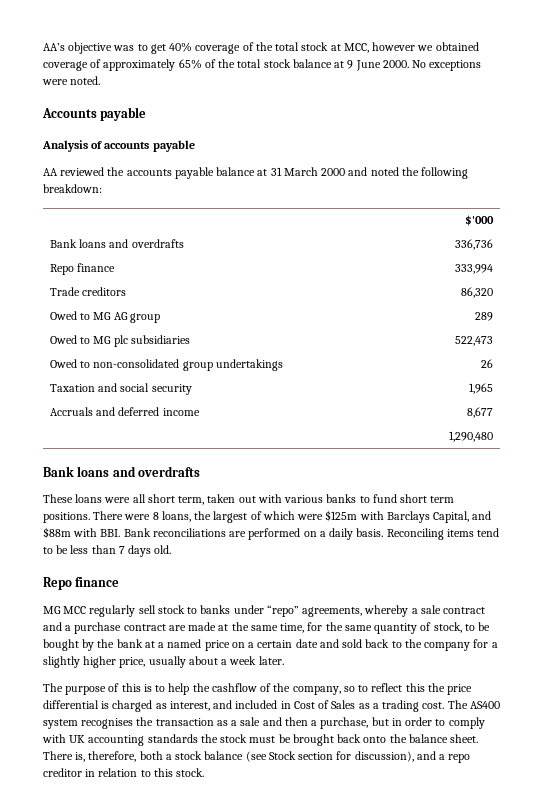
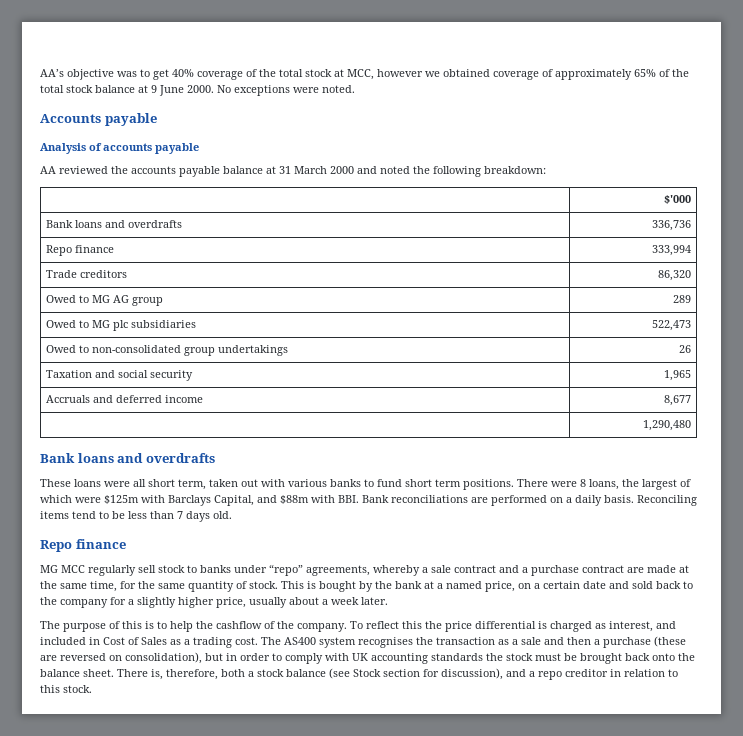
- MG MCC regularly sell stock to banks under “repo” agreements, whereby a sale contract and a purchase contract are made at the same time, for the same quantity of stock, to be bought by the bank at a named price on a certain date and sold back to the company for a slightly higher price, usually about a week later.
+ MG MCC regularly sell stock to banks under “repo” agreements, whereby a sale contract and a purchase contract are made at the same time, for the same quantity of stock. This is bought by the bank at a named price, on a certain date and sold back to the company for a slightly higher price, usually about a week later.
- The purpose of this is to help the cashflow of the company, so to reflect this the price differential is charged as interest, and included in Cost of Sales as a trading cost.
+ The purpose of this is to help the cashflow of the company. To reflect this the price differential is charged as interest, and included in Cost of Sales as a trading cost.
- The AS400 system recognises the transaction as a sale and then a purchase, but in order to comply with UK accounting standards the stock must be brought back onto the balance sheet.
+ The AS400 system recognises the transaction as a sale and then a purchase (these are reversed on consolidation), but in order to comply with UK accounting standards the stock must be brought back onto the balance sheet.

